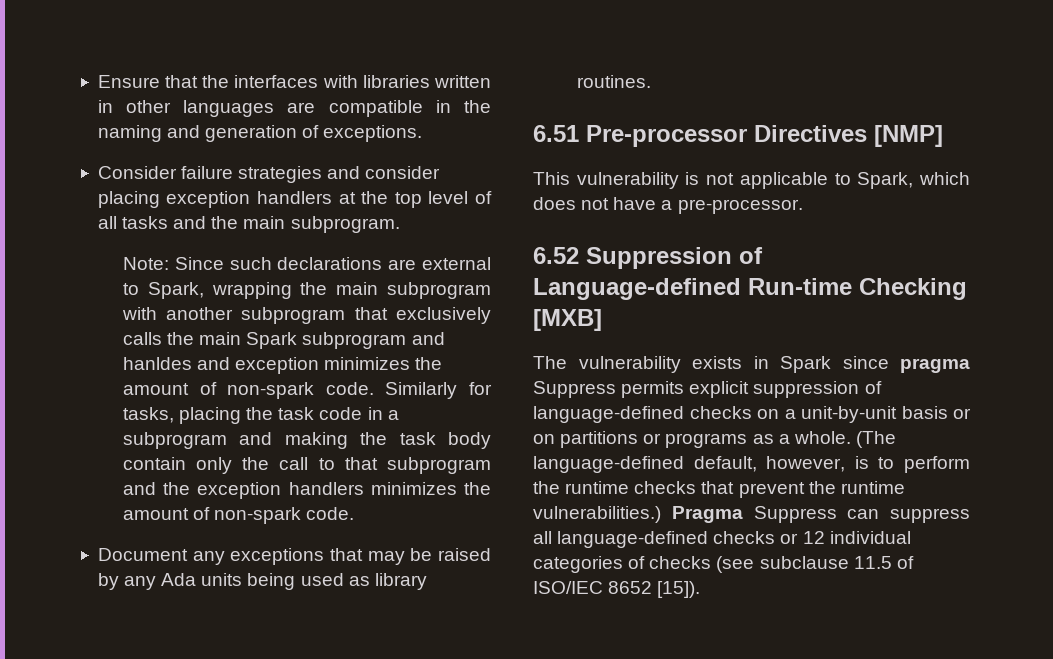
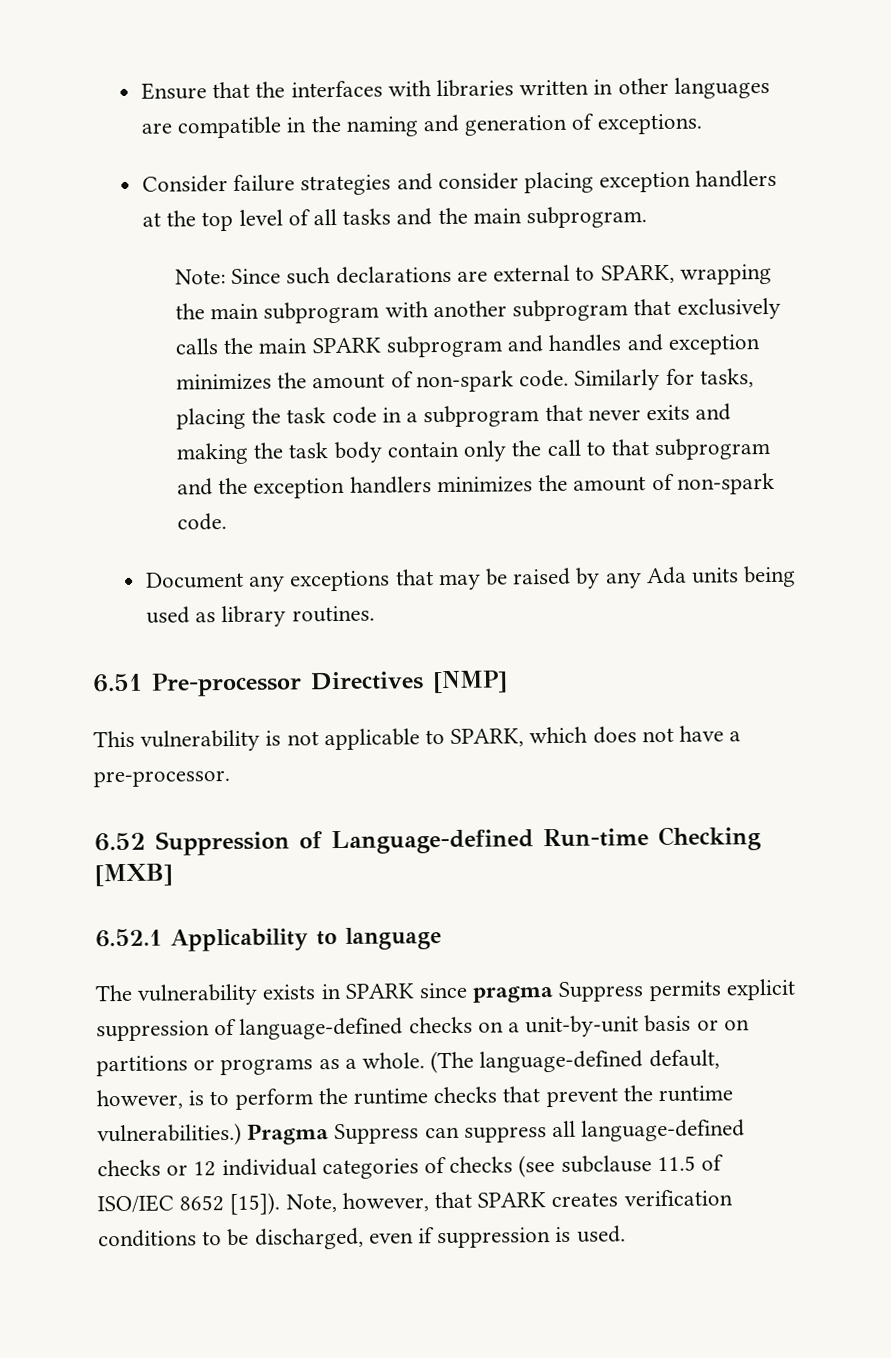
- Note: Since such declarations are external to Spark, wrapping the main subprogram with another subprogram that exclusively calls the main Spark subprogram and hanldes and exception minimizes the amount of non-spark code.
+ Note: Since such declarations are external to SPARK, wrapping the main subprogram with another subprogram that exclusively calls the main SPARK subprogram and handles and exception minimizes the amount of non-spark code.
- Similarly for tasks, placing the task code in a subprogram and making the task body contain only the call to that subprogram and the exception handlers minimizes the amount of non-spark code.
+ Similarly for tasks, placing the task code in a subprogram that never exits and making the task body contain only the call to that subprogram and the exception handlers minimizes the amount of non-spark code.
- This vulnerability is not applicable to Spark, which does not have a pre-processor.
+ This vulnerability is not applicable to SPARK, which does not have a pre-processor.
+ 6.52.1 Applicability to language
- The vulnerability exists in Spark since pragma Suppress permits explicit suppression of language-defined checks on a unit-by-unit basis or on partitions or programs as a whole.
+ The vulnerability exists in SPARK since pragma Suppress permits explicit suppression of language-defined checks on a unit-by-unit basis or on partitions or programs as a whole.
+ Note, however, that SPARK creates verification conditions to be discharged, even if suppression is used.

